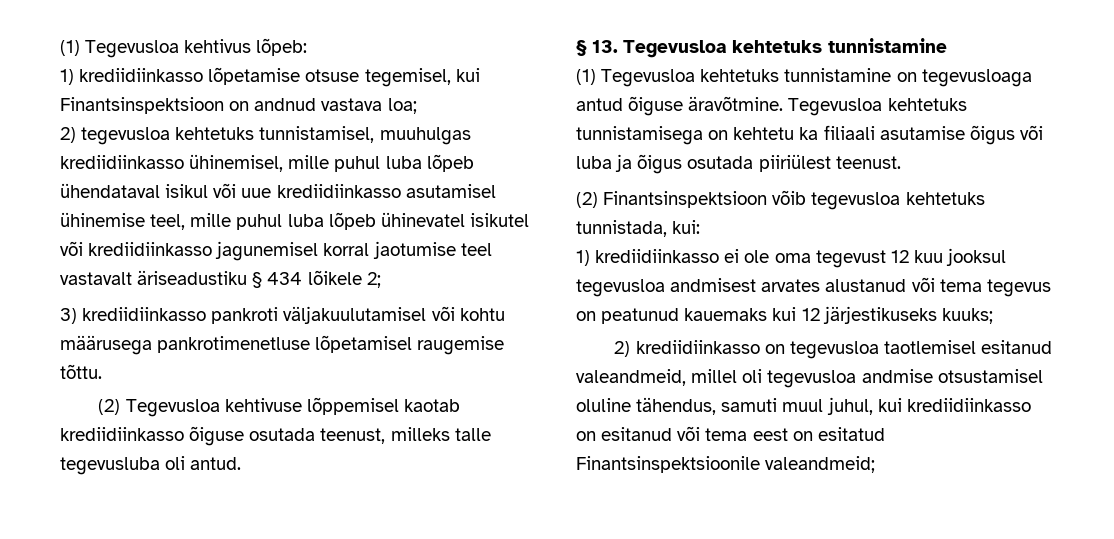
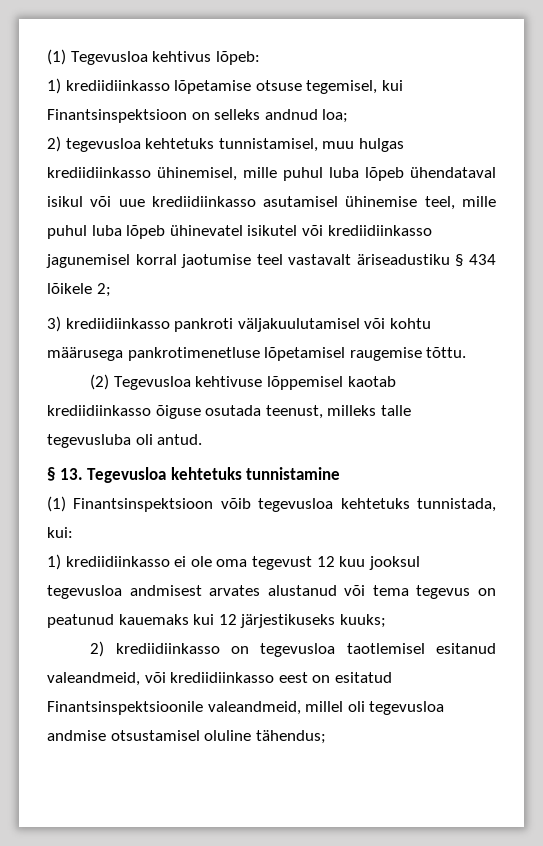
- 1) krediidiinkasso lõpetamise otsuse tegemisel, kui Finantsinspektsioon on andnud vastava loa;
+ 1) krediidiinkasso lõpetamise otsuse tegemisel, kui Finantsinspektsioon on selleks andnud loa;
- 2) tegevusloa kehtetuks tunnistamisel, muuhulgas krediidiinkasso ühinemisel, mille puhul luba lõpeb ühendataval isikul või uue krediidiinkasso asutamisel ühinemise teel, mille puhul luba lõpeb ühinevatel isikutel või krediidiinkasso jagunemisel korral jaotumise teel vastavalt äriseadustiku § 434 lõikele 2;
+ 2) tegevusloa kehtetuks tunnistamisel, muu hulgas krediidiinkasso ühinemisel, mille puhul luba lõpeb ühendataval isikul või uue krediidiinkasso asutamisel ühinemise teel, mille puhul luba lõpeb ühinevatel isikutel või krediidiinkasso jagunemisel korral jaotumise teel vastavalt äriseadustiku § 434 lõikele 2;
- (1) Tegevusloa kehtetuks tunnistamine on tegevusloaga antud õiguse äravõtmine. Tegevusloa kehtetuks tunnistamisega on kehtetu ka filiaali asutamise õigus või luba ja õigus osutada piiriülest teenust.
- (2) Finantsinspektsioon võib tegevusloa kehtetuks tunnistada, kui:
+ (1) Finantsinspektsioon võib tegevusloa kehtetuks tunnistada, kui:
- 2) krediidiinkasso on tegevusloa taotlemisel esitanud valeandmeid, millel oli tegevusloa andmise otsustamisel oluline tähendus, samuti muul juhul, kui krediidiinkasso on esitanud või tema eest on esitatud Finantsinspektsioonile valeandmeid;
+ 2) krediidiinkasso on tegevusloa taotlemisel esitanud valeandmeid, või krediidiinkasso eest on esitatud Finantsinspektsioonile valeandmeid, millel oli tegevusloa andmise otsustamisel oluline tähendus;

